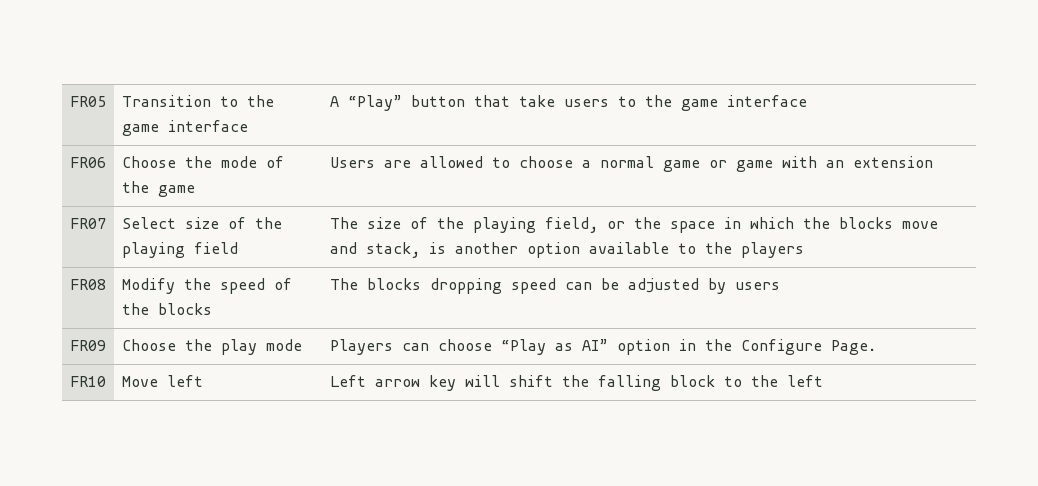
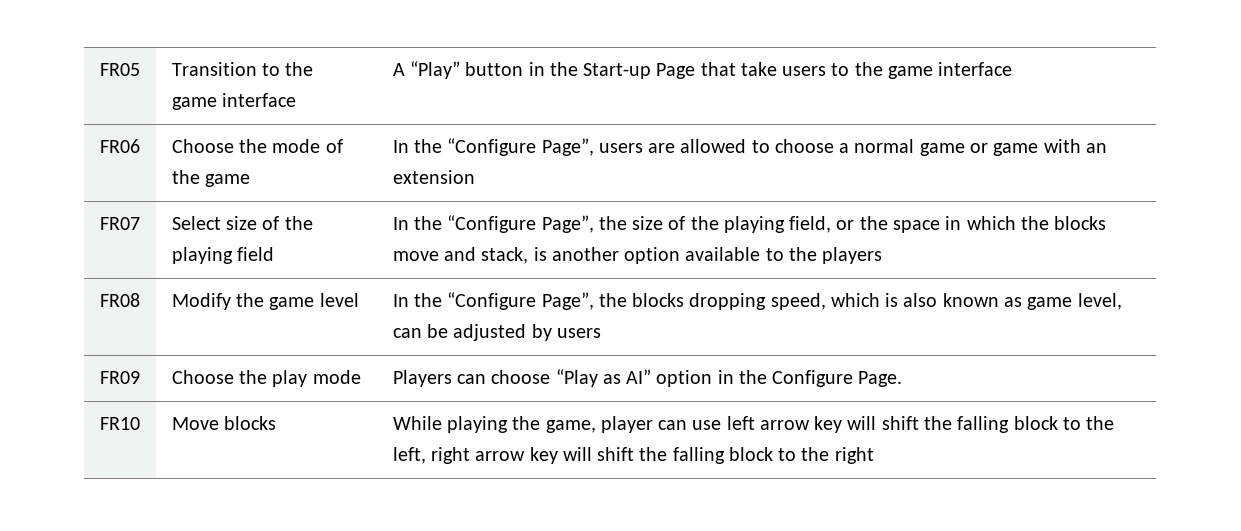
- FR05 | Transition to the game interface | A “Play” button that take users to the game interface
+ FR05 | Transition to the game interface | A “Play” button in the Start-up Page that take users to the game interface
- FR06 | Choose the mode of the game | Users are allowed to choose a normal game or game with an extension
+ FR06 | Choose the mode of the game | In the “Configure Page”, users are allowed to choose a normal game or game with an extension
- FR07 | Select size of the playing field | The size of the playing field, or the space in which the blocks move and stack, is another option available to the players
+ FR07 | Select size of the playing field | In the “Configure Page”, the size of the playing field, or the space in which the blocks move and stack, is another option available to the players
- FR08 | Modify the speed of the blocks | The blocks dropping speed can be adjusted by users
+ FR08 | Modify the game level | In the “Configure Page”, the blocks dropping speed, which is also known as game level, can be adjusted by users
- FR10 | Move left | Left arrow key will shift the falling block to the left
+ FR10 | Move blocks | While playing the game, player can use left arrow key will shift the falling block to the left, right arrow key will shift the falling block to the right

